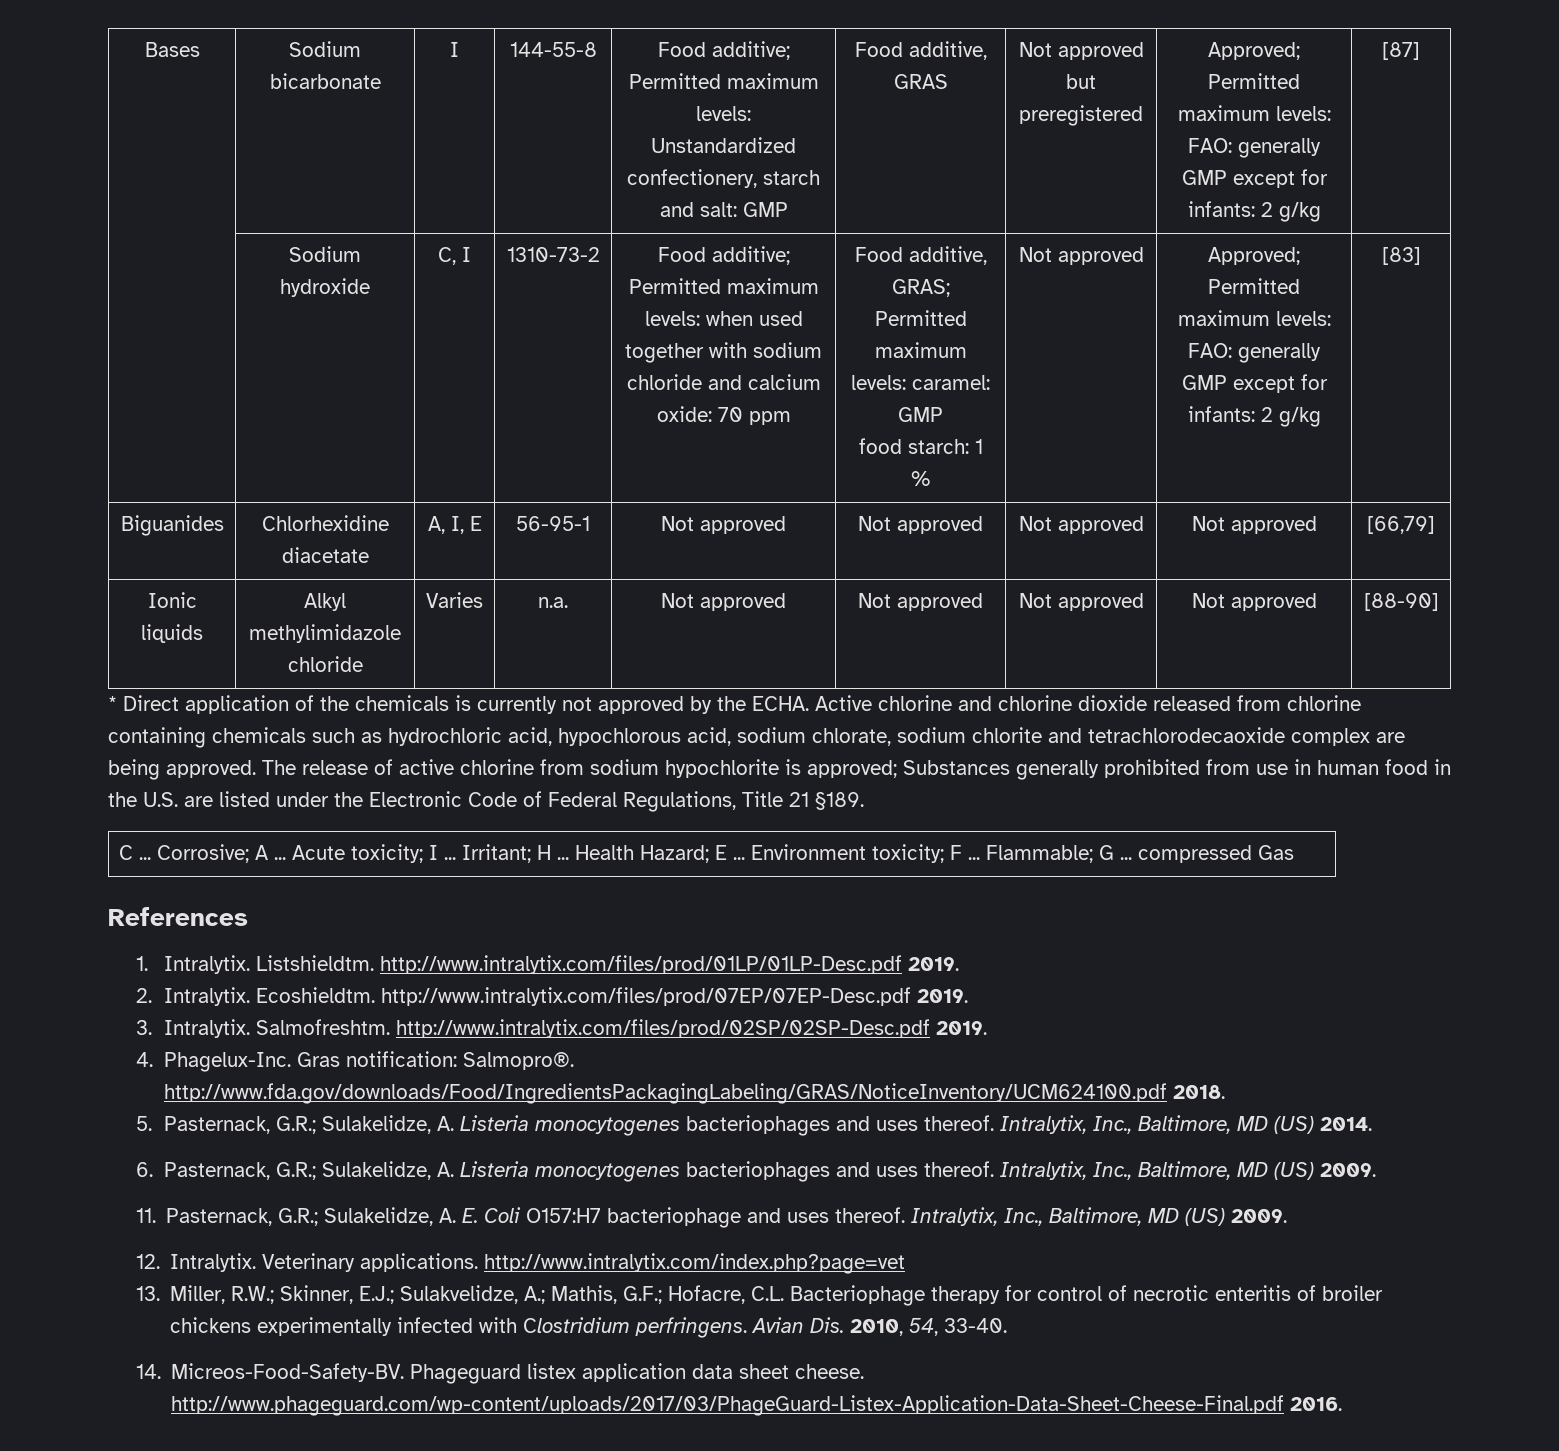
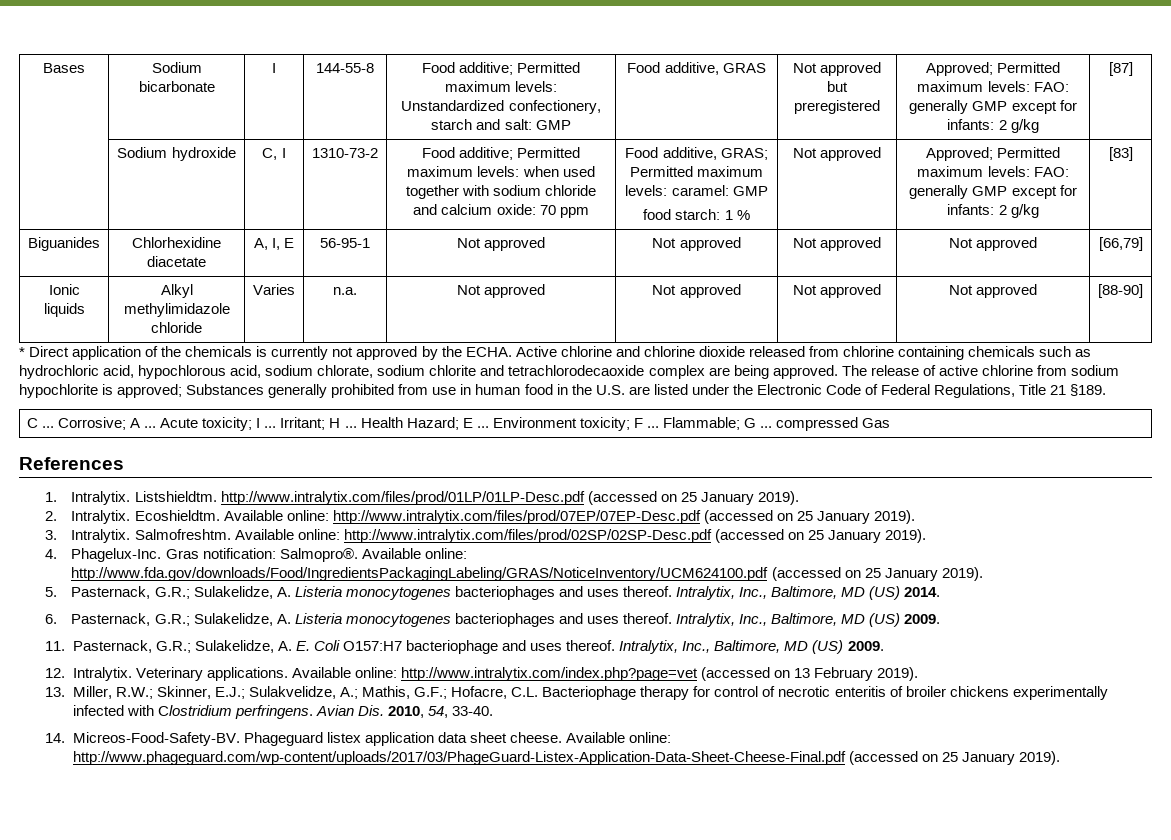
- Listshieldtm. http://www.intralytix.com/files/prod/01LP/01LP-Desc.pdf 2019.
- 2. Intralytix. Ecoshieldtm. http://www.intralytix.com/files/prod/07EP/07EP-Desc.pdf 2019.
- 3. Intralytix. Salmofreshtm. http://www.intralytix.com/files/prod/02SP/02SP-Desc.pdf 2019.
+ Listshieldtm. http://www.intralytix.com/files/prod/01LP/01LP-Desc.pdf (accessed on 25 January 2019).
+ 2. Intralytix. Ecoshieldtm. Available online: http://www.intralytix.com/files/prod/07EP/07EP-Desc.pdf (accessed on 25 January 2019).
+ 3. Intralytix. Salmofreshtm. Available online: http://www.intralytix.com/files/prod/02SP/02SP-Desc.pdf (accessed on 25 January 2019).
- Gras notification: Salmopro®. http://www.fda.gov/downloads/Food/IngredientsPackagingLabeling/GRAS/NoticeInventory/UCM624100.pdf 2018.
+ Gras notification: Salmopro®. Available online: http://www.fda.gov/downloads/Food/IngredientsPackagingLabeling/GRAS/NoticeInventory/UCM624100.pdf (accessed on 25 January 2019).
- Veterinary applications. http://www.intralytix.com/index.php?page=vet
+ Veterinary applications. Available online: http://www.intralytix.com/index.php?page=vet (accessed on 13 February 2019).
- Phageguard listex application data sheet cheese. http://www.phageguard.com/wp-content/uploads/2017/03/PhageGuard-Listex-Application-Data-Sheet-Cheese-Final.pdf 2016.
+ Phageguard listex application data sheet cheese. Available online: http://www.phageguard.com/wp-content/uploads/2017/03/PhageGuard-Listex-Application-Data-Sheet-Cheese-Final.pdf (accessed on 25 January 2019).

